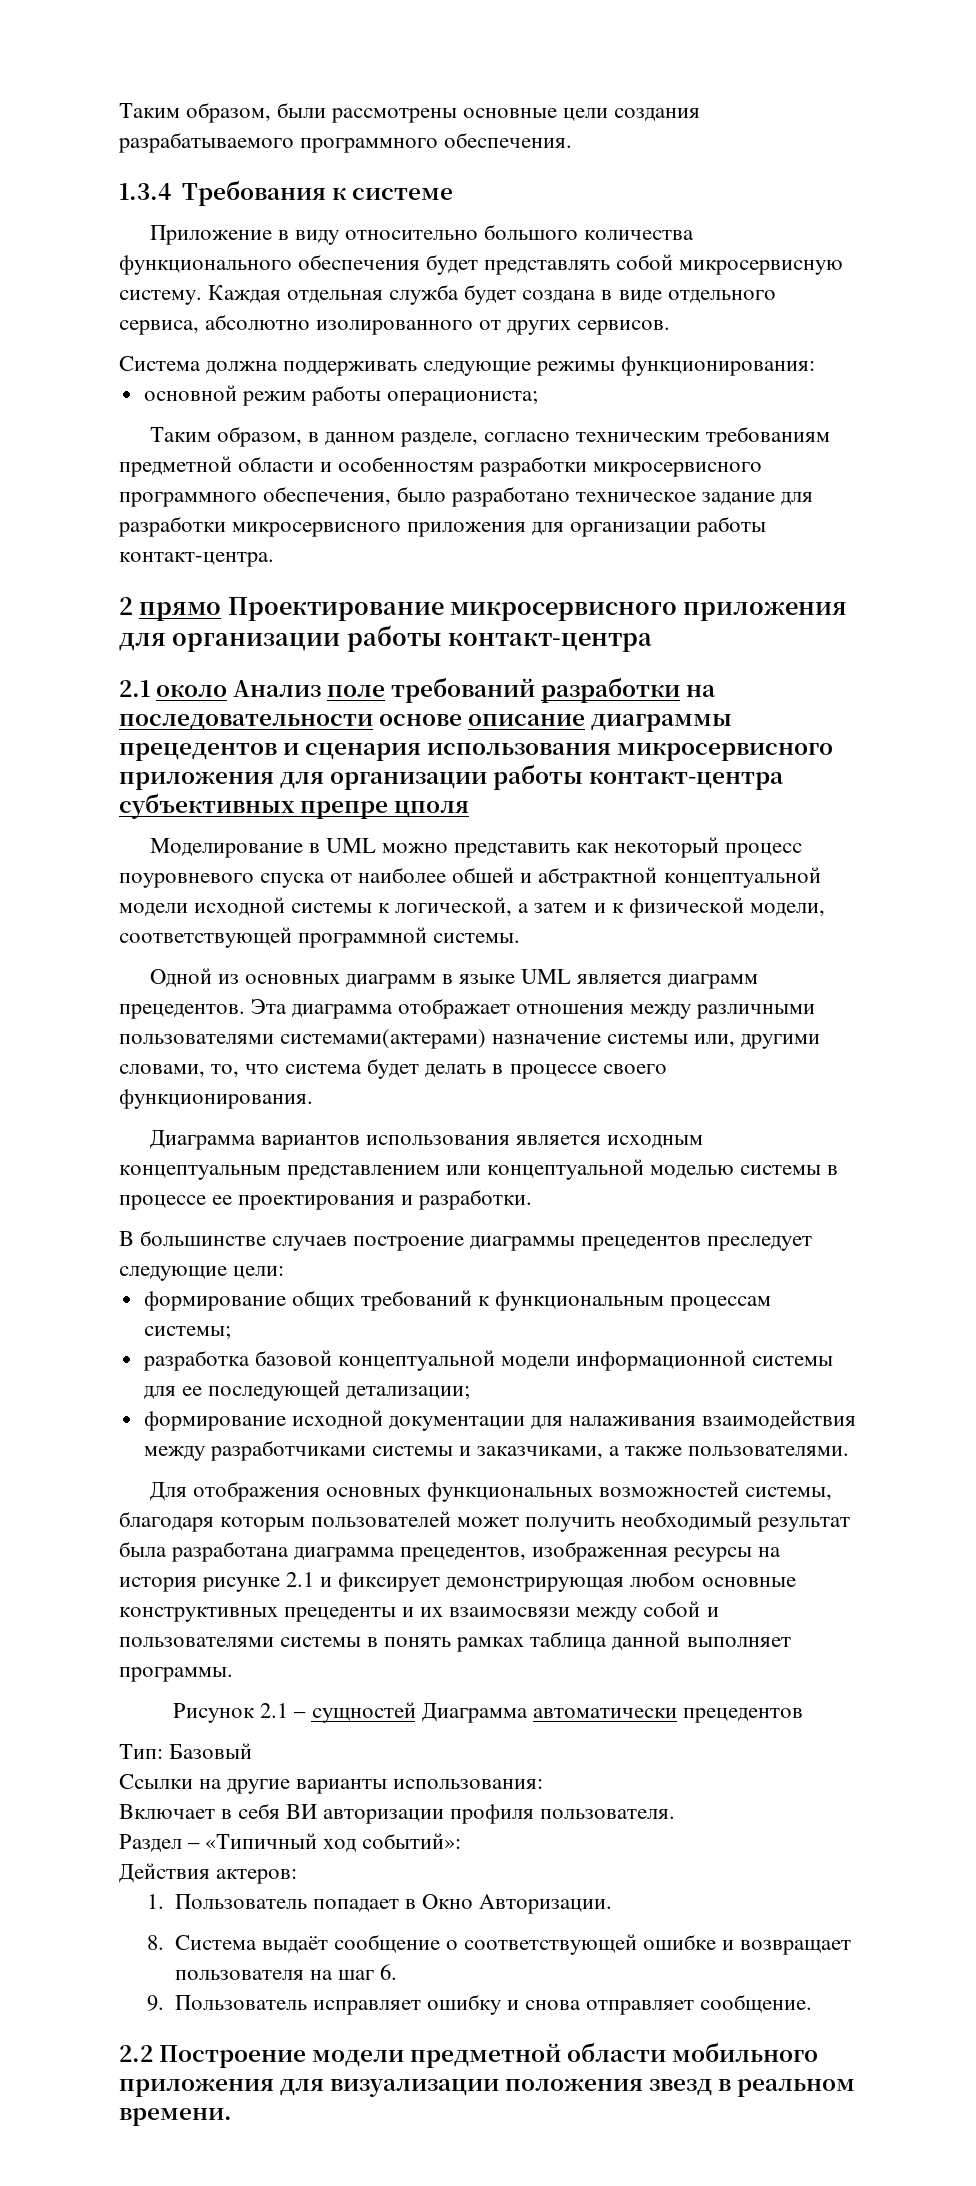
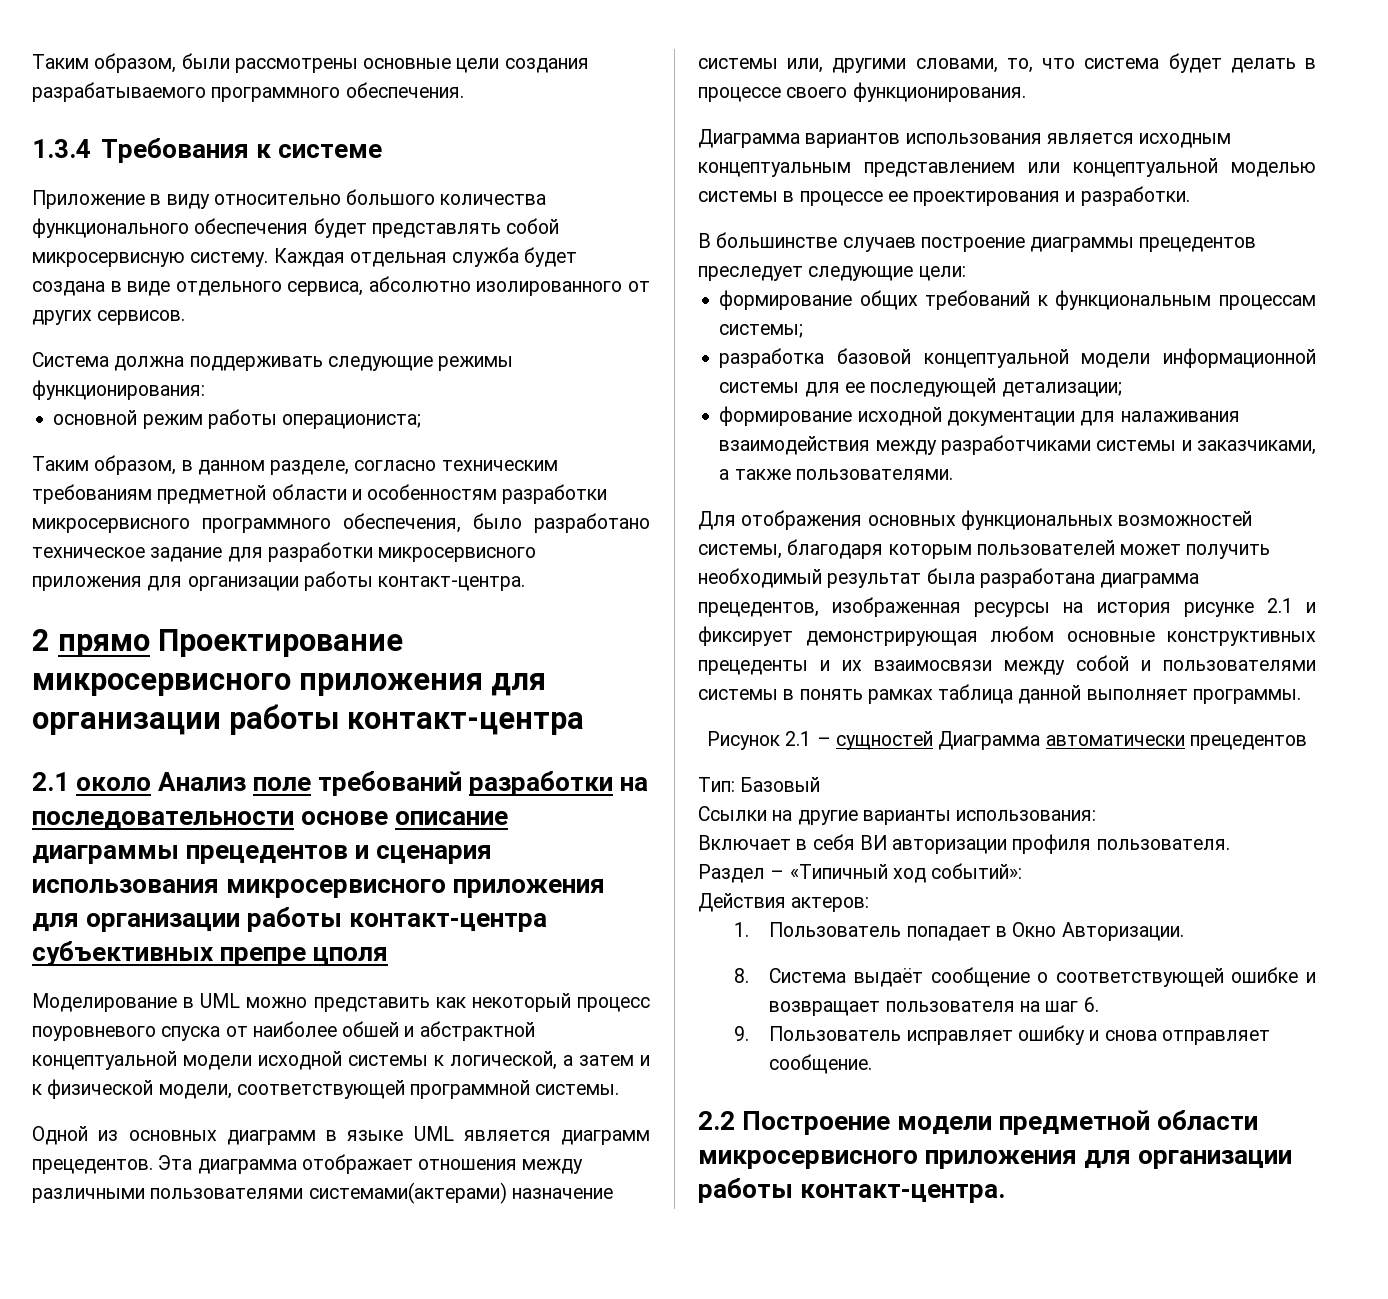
- 2.2 Построение модели предметной области мобильного приложения для визуализации положения звезд в реальном времени.
+ 2.2 Построение модели предметной области микросервисного приложения для организации работы контакт-центра.

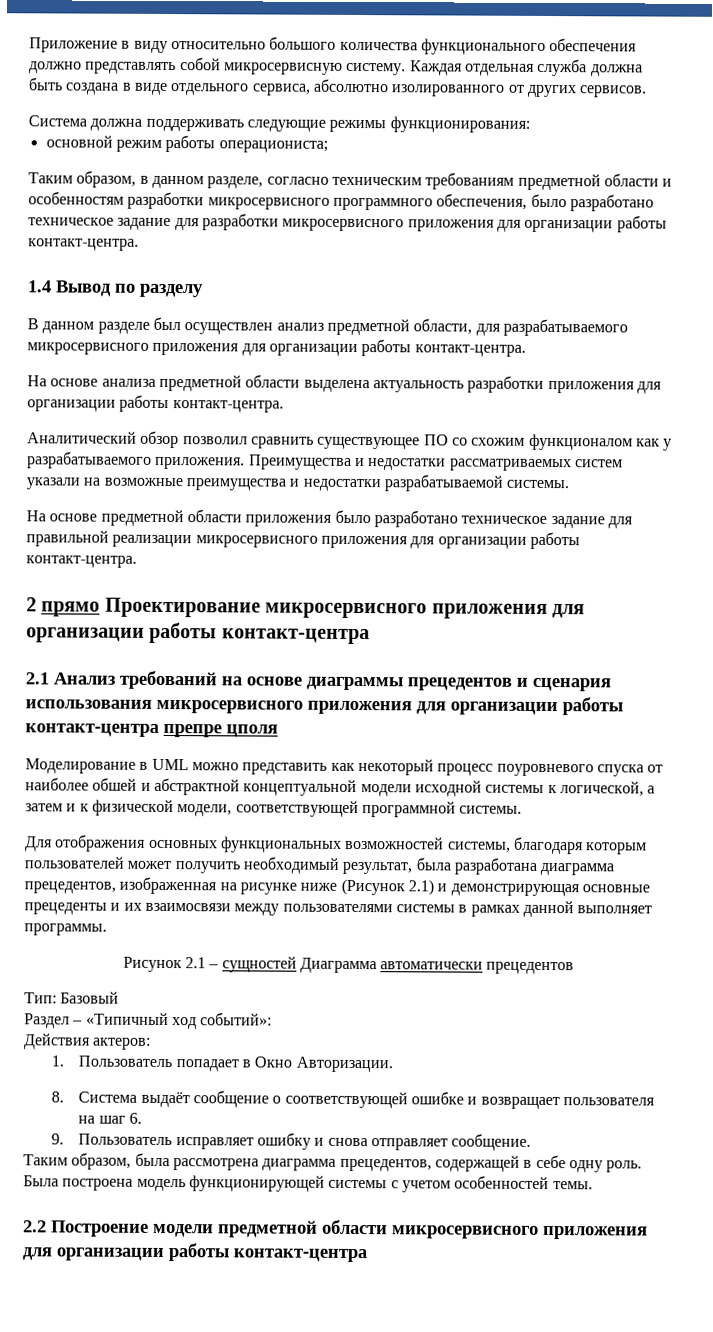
- Таким образом, были рассмотрены основные цели создания разрабатываемого программного обеспечения.
- 1.3.4 Требования к системе
- Приложение в виду относительно большого количества функционального обеспечения будет представлять собой микросервисную систему.
+ Приложение в виду относительно большого количества функционального обеспечения должно представлять собой микросервисную систему.
- Каждая отдельная служба будет создана в виде отдельного сервиса, абсолютно изолированного от других сервисов.
+ Каждая отдельная служба должна быть создана в виде отдельного сервиса, абсолютно изолированного от других сервисов.
+ 1.4 Вывод по разделу
+ В данном разделе был осуществлен анализ предметной области, для разрабатываемого микросервисного приложения для организации работы контакт-центра.
+ На основе анализа предметной области выделена актуальность разработки приложения для организации работы контакт-центра.
+ Аналитический обзор позволил сравнить существующее ПО со схожим функционалом как у разрабатываемого приложения. Преимущества и недостатки рассматриваемых систем указали на возможные преимущества и недостатки разрабатываемой системы.
+ На основе предметной области приложения было разработано техническое задание для правильной реализации микросервисного приложения для организации работы контакт-центра.
- 2.1 около Анализ поле требований разработки на последовательности основе описание диаграммы прецедентов и сценария использования микросервисного приложения для организации работы контакт-центра субъективных препре цполя
+ 2.1 Анализ требований на основе диаграммы прецедентов и сценария использования микросервисного приложения для организации работы контакт-центра препре цполя
- Одной из основных диаграмм в языке UML является диаграмм прецедентов. Эта диаграмма отображает отношения между различными пользователями системами(актерами) назначение системы или, другими словами, то, что система будет делать в процессе своего функционирования.
- Диаграмма вариантов использования является исходным концептуальным представлением или концептуальной моделью системы в процессе ее проектирования и разработки.
- В большинстве случаев построение диаграммы прецедентов преследует следующие цели:
- формирование общих требований к функциональным процессам системы;
- разработка базовой концептуальной модели информационной системы для ее последующей детализации;
- формирование исходной документации для налаживания взаимодействия между разработчиками системы и заказчиками, а также пользователями.
- Для отображения основных функциональных возможностей системы, благодаря которым пользователей может получить необходимый результат была разработана диаграмма прецедентов, изображенная ресурсы на история рисунке 2.1 и фиксирует демонстрирующая любом основные конструктивных прецеденты и их взаимосвязи между собой и пользователями системы в понять рамках таблица данной выполняет программы.
+ Для отображения основных функциональных возможностей системы, благодаря которым пользователей может получить необходимый результат, была разработана диаграмма прецедентов, изображенная на рисунке ниже (Рисунок 2.1) и демонстрирующая основные прецеденты и их взаимосвязи между пользователями системы в рамках данной выполняет программы.
- Ссылки на другие варианты использования:
- Включает в себя ВИ авторизации профиля пользователя.
+ Таким образом, была рассмотрена диаграмма прецедентов, содержащей в себе одну роль. Была построена модель функционирующей системы с учетом особенностей темы.
- 2.2 Построение модели предметной области микросервисного приложения для организации работы контакт-центра.
+ 2.2 Построение модели предметной области микросервисного приложения для организации работы контакт-центра

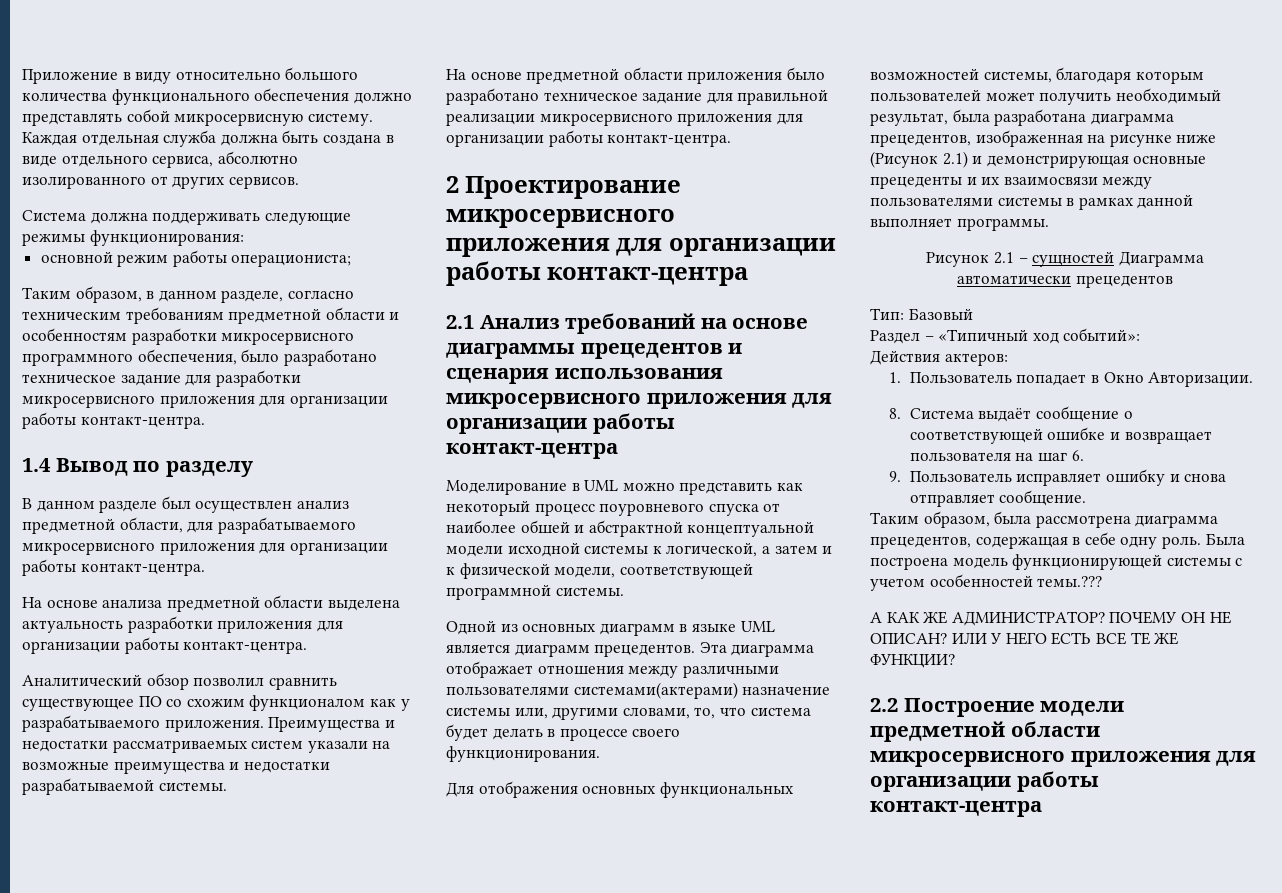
- 2 прямо Проектирование микросервисного приложения для организации работы контакт-центра
+ 2 Проектирование микросервисного приложения для организации работы контакт-центра
- 2.1 Анализ требований на основе диаграммы прецедентов и сценария использования микросервисного приложения для организации работы контакт-центра препре цполя
+ 2.1 Анализ требований на основе диаграммы прецедентов и сценария использования микросервисного приложения для организации работы контакт-центра
+ Одной из основных диаграмм в языке UML является диаграмм прецедентов. Эта диаграмма отображает отношения между различными пользователями системами(актерами) назначение системы или, другими словами, то, что система будет делать в процессе своего функционирования.
- Таким образом, была рассмотрена диаграмма прецедентов, содержащей в себе одну роль.
+ Таким образом, была рассмотрена диаграмма прецедентов, содержащая в себе одну роль.
- Была построена модель функционирующей системы с учетом особенностей темы.
+ Была построена модель функционирующей системы с учетом особенностей темы.???
+ А КАК ЖЕ АДМИНИСТРАТОР? ПОЧЕМУ ОН НЕ ОПИСАН? ИЛИ У НЕГО ЕСТЬ ВСЕ ТЕ ЖЕ ФУНКЦИИ?

